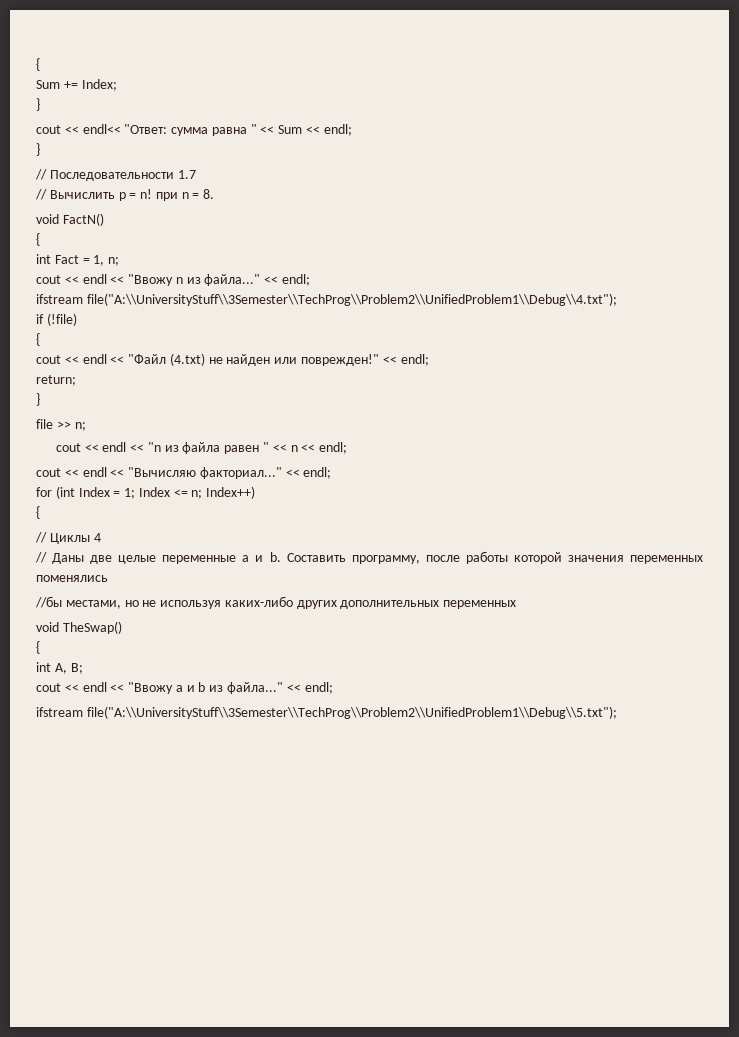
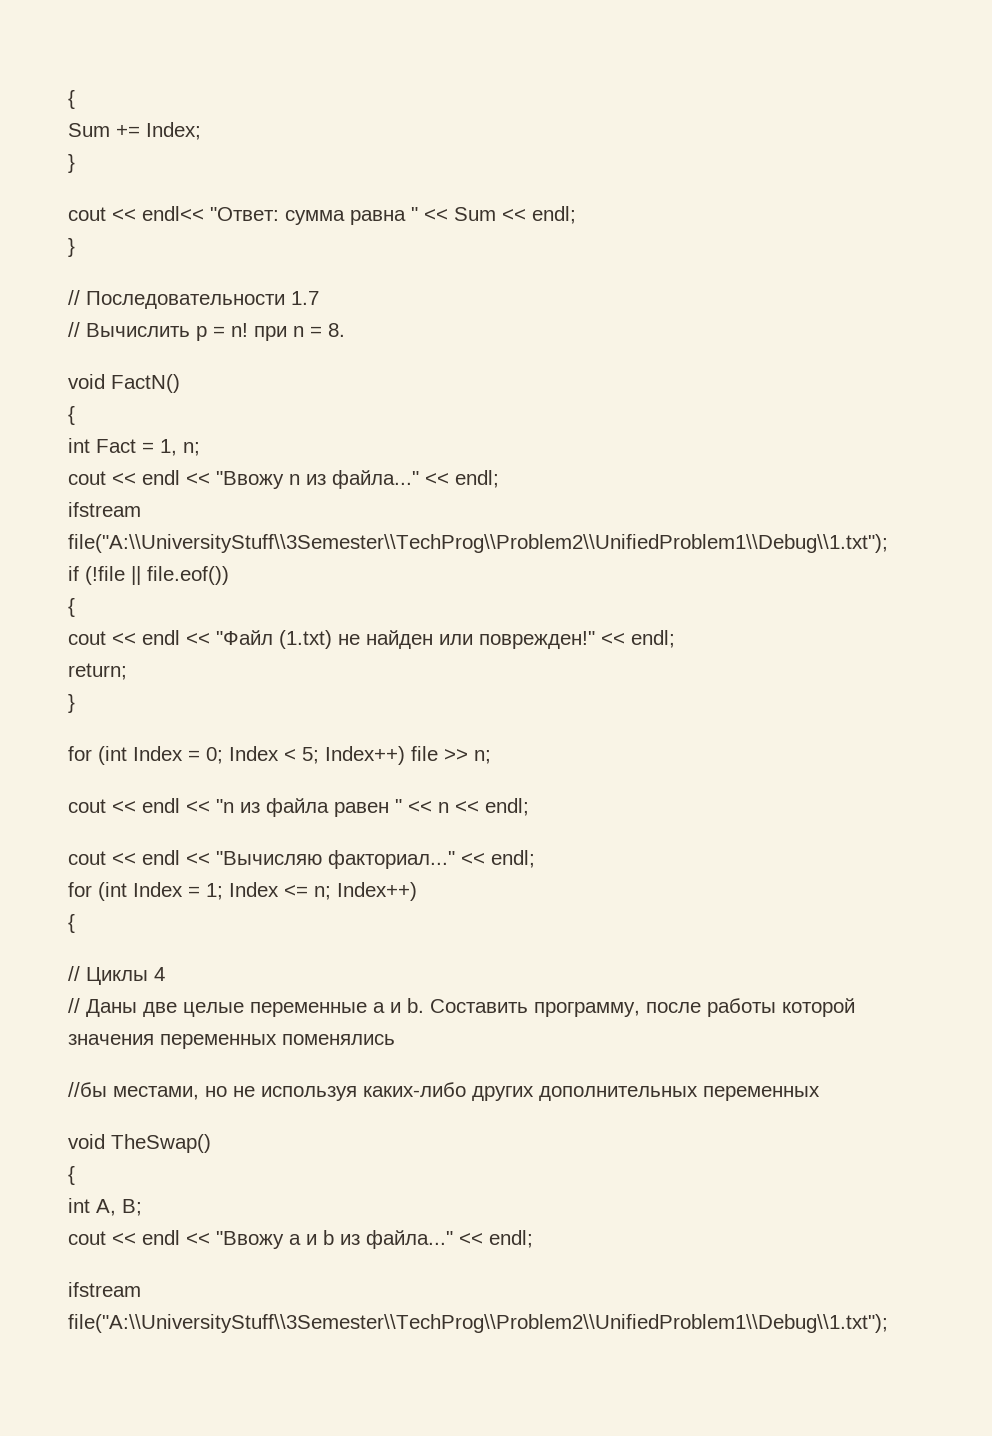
  cout << endl << "Ввожу n из файла..." << endl;
- ifstream file("A:\\UniversityStuff\\3Semester\\TechProg\\Problem2\\UnifiedProblem1\\Debug\\4.txt");
+ ifstream file("A:\\UniversityStuff\\3Semester\\TechProg\\Problem2\\UnifiedProblem1\\Debug\\1.txt");
- if (!file)
+ if (!file || file.eof())
- cout << endl << "Файл (4.txt) не найден или поврежден!"
+ cout << endl << "Файл (1.txt) не найден или поврежден!"
- file >> n;
+ for (int Index = 0; Index < 5; Index++) file >> n;
  cout << endl << "Ввожу a и b из файла..." << endl;
- ifstream file("A:\\UniversityStuff\\3Semester\\TechProg\\Problem2\\UnifiedProblem1\\Debug\\5.txt");
+ ifstream file("A:\\UniversityStuff\\3Semester\\TechProg\\Problem2\\UnifiedProblem1\\Debug\\1.txt");

